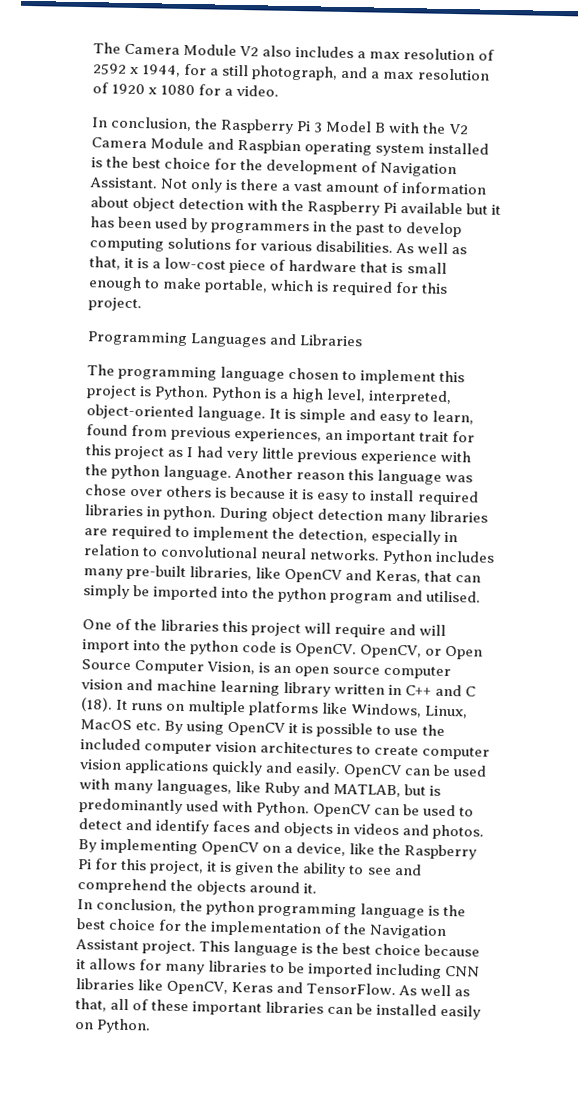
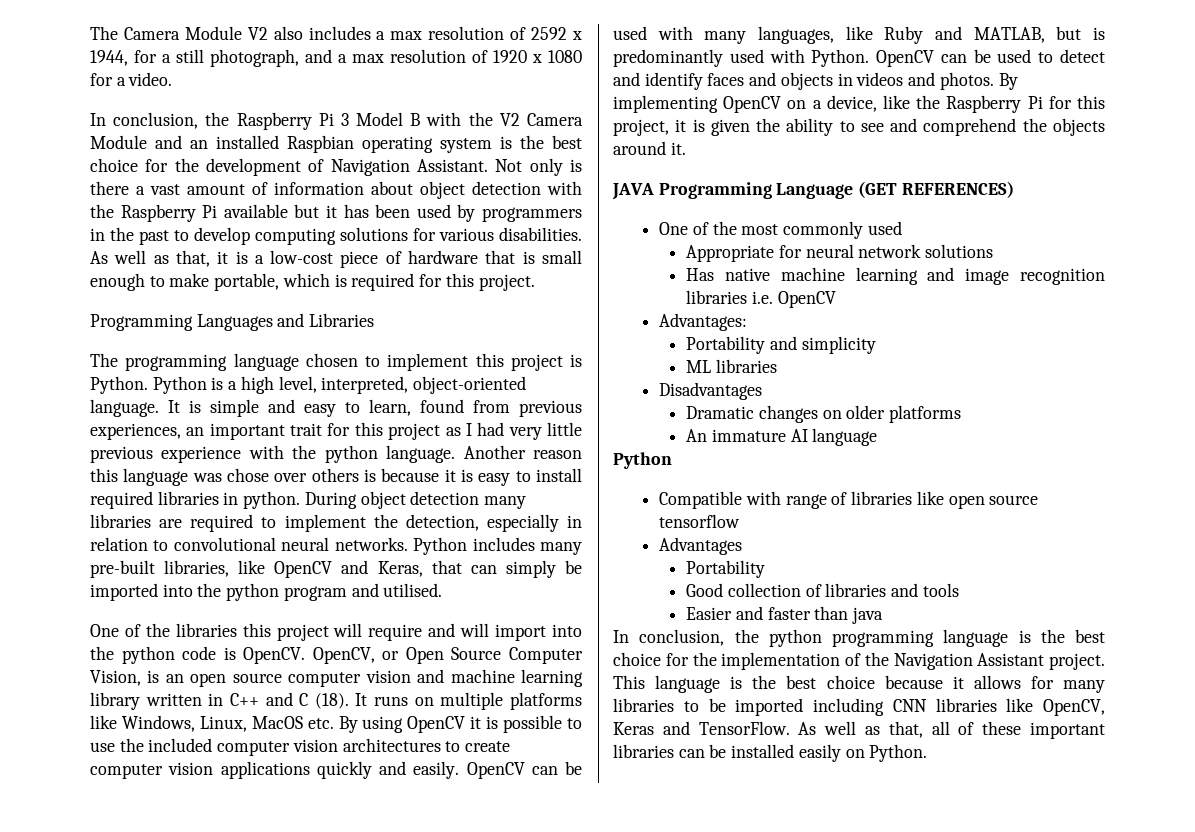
- In conclusion, the Raspberry Pi 3 Model B with the V2 Camera Module and Raspbian operating system installed is the best choice for the development of Navigation Assistant.
+ In conclusion, the Raspberry Pi 3 Model B with the V2 Camera Module and an installed Raspbian operating system is the best choice for the development of Navigation Assistant.
+ JAVA Programming Language (GET REFERENCES)
+ One of the most commonly used
+ Appropriate for neural network solutions
+ Has native machine learning and image recognition libraries i.e. OpenCV
+ Advantages:
+ Portability and simplicity
+ ML libraries
+ Disadvantages
+ Dramatic changes on older platforms
+ An immature AI language
+ Python
+ Compatible with range of libraries like open source tensorflow
+ Advantages
+ Portability
+ Good collection of libraries and tools
+ Easier and faster than java

